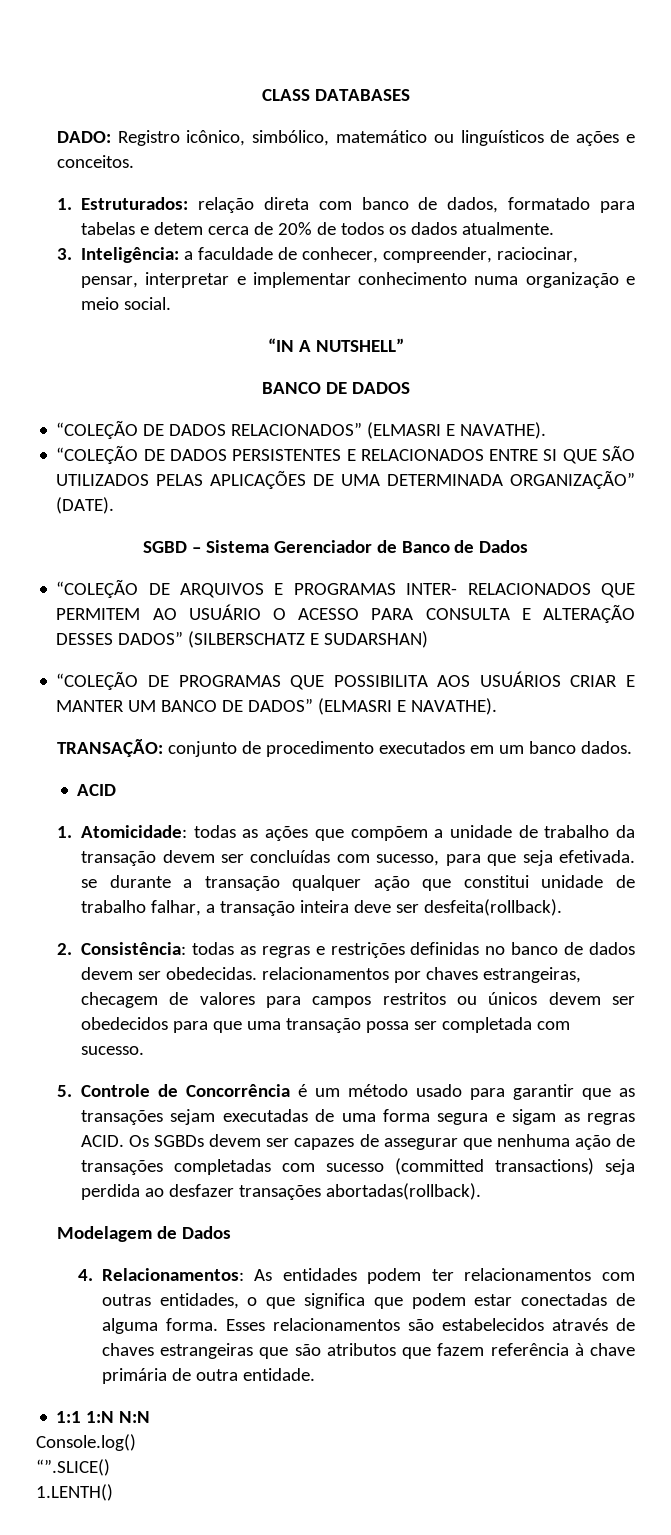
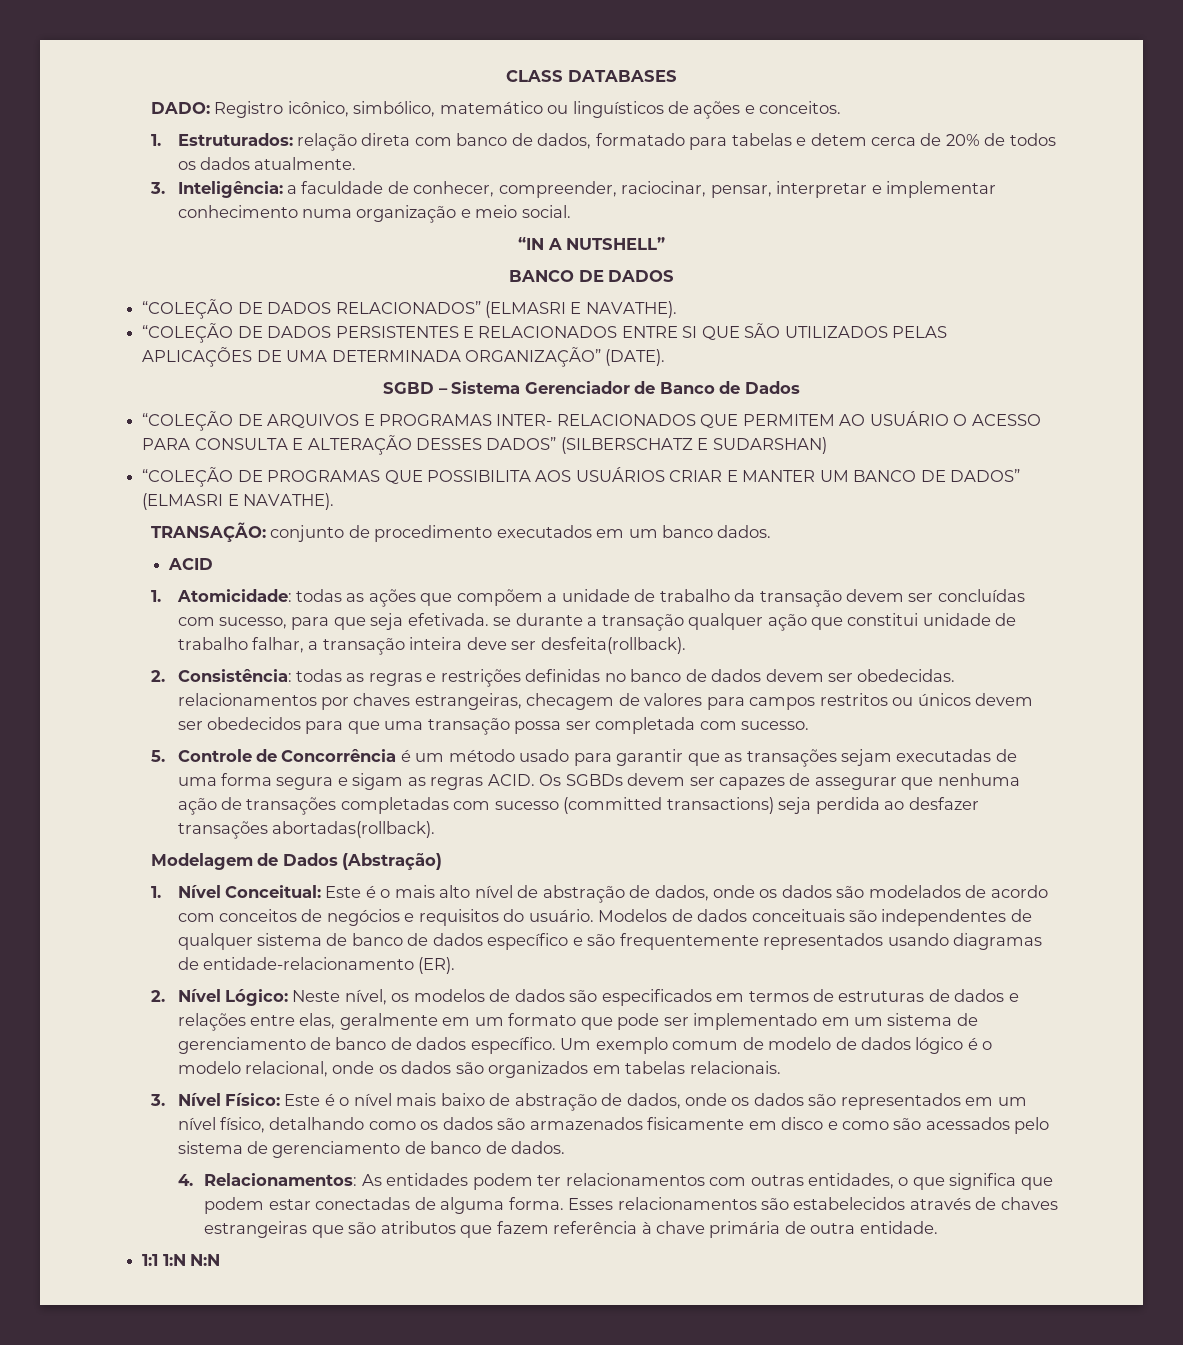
- Modelagem de Dados
+ Modelagem de Dados (Abstração)
+ 1. Nível Conceitual: Este é o mais alto nível de abstração de dados, onde os dados são modelados de acordo com conceitos de negócios e requisitos do usuário. Modelos de dados conceituais são independentes de qualquer sistema de banco de dados específico e são frequentemente representados usando diagramas de entidade-relacionamento (ER).
+ 2. Nível Lógico: Neste nível, os modelos de dados são especificados em termos de estruturas de dados e relações entre elas, geralmente em um formato que pode ser implementado em um sistema de gerenciamento de banco de dados específico. Um exemplo comum de modelo de dados lógico é o modelo relacional, onde os dados são organizados em tabelas relacionais.
+ 3. Nível Físico: Este é o nível mais baixo de abstração de dados, onde os dados são representados em um nível físico, detalhando como os dados são armazenados fisicamente em disco e como são acessados pelo sistema de gerenciamento de banco de dados.
- Console.log()
- “”.SLICE()
- 1.LENTH()

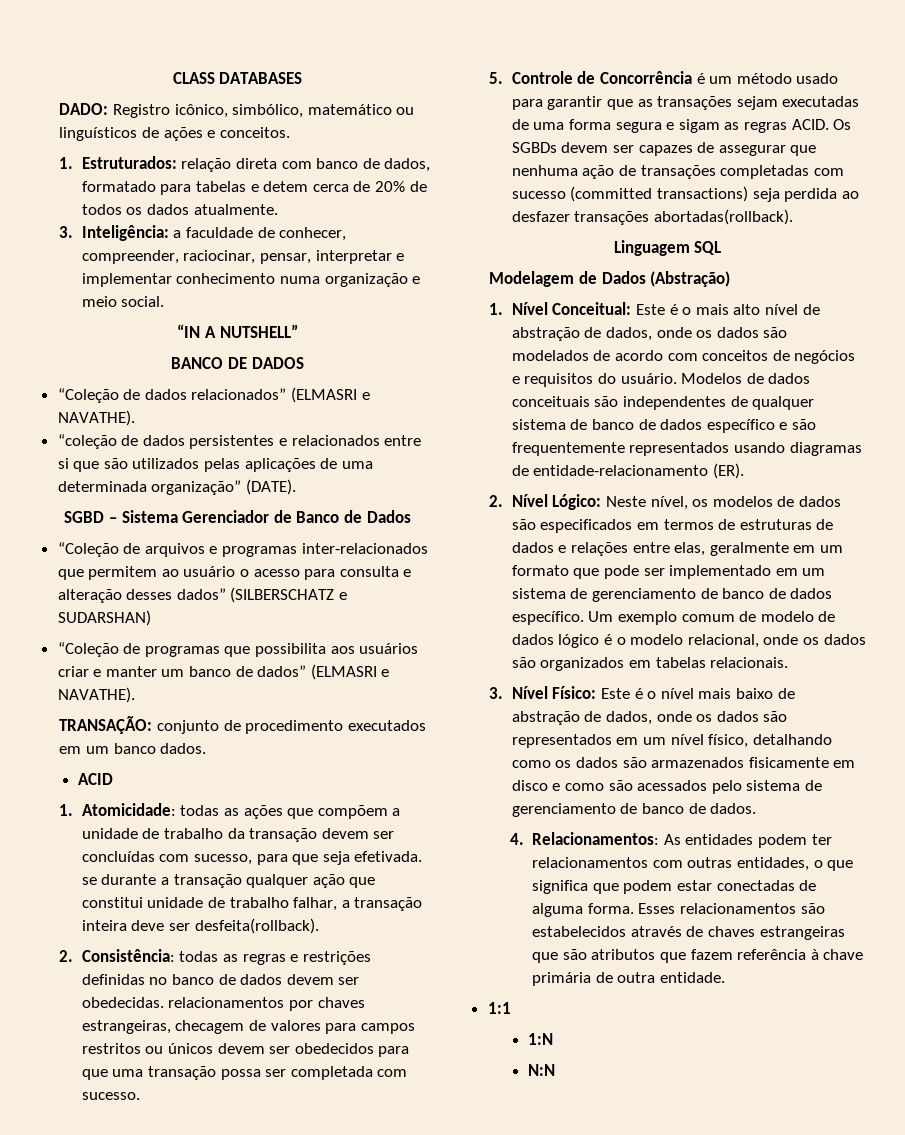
- “COLEÇÃO DE DADOS RELACIONADOS” (ELMASRI E NAVATHE).
- “COLEÇÃO DE DADOS PERSISTENTES E RELACIONADOS ENTRE SI QUE SÃO UTILIZADOS PELAS APLICAÇÕES DE UMA DETERMINADA ORGANIZAÇÃO” (DATE).
+ “Coleção de dados relacionados” (ELMASRI e NAVATHE).
+ “coleção de dados persistentes e relacionados entre si que são utilizados pelas aplicações de uma determinada organização” (DATE).
- “COLEÇÃO DE ARQUIVOS E PROGRAMAS INTER- RELACIONADOS QUE PERMITEM AO USUÁRIO O ACESSO PARA CONSULTA E ALTERAÇÃO DESSES DADOS” (SILBERSCHATZ E SUDARSHAN)
- “COLEÇÃO DE PROGRAMAS QUE POSSIBILITA AOS USUÁRIOS CRIAR E MANTER UM BANCO DE DADOS” (ELMASRI E NAVATHE).
+ “Coleção de arquivos e programas inter-relacionados que permitem ao usuário o acesso para consulta e alteração desses dados” (SILBERSCHATZ e SUDARSHAN)
+ “Coleção de programas que possibilita aos usuários criar e manter um banco de dados” (ELMASRI e NAVATHE).
+ Linguagem SQL
- 1:1 1:N N:N
+ 1:1
+ 1:N
+ N:N

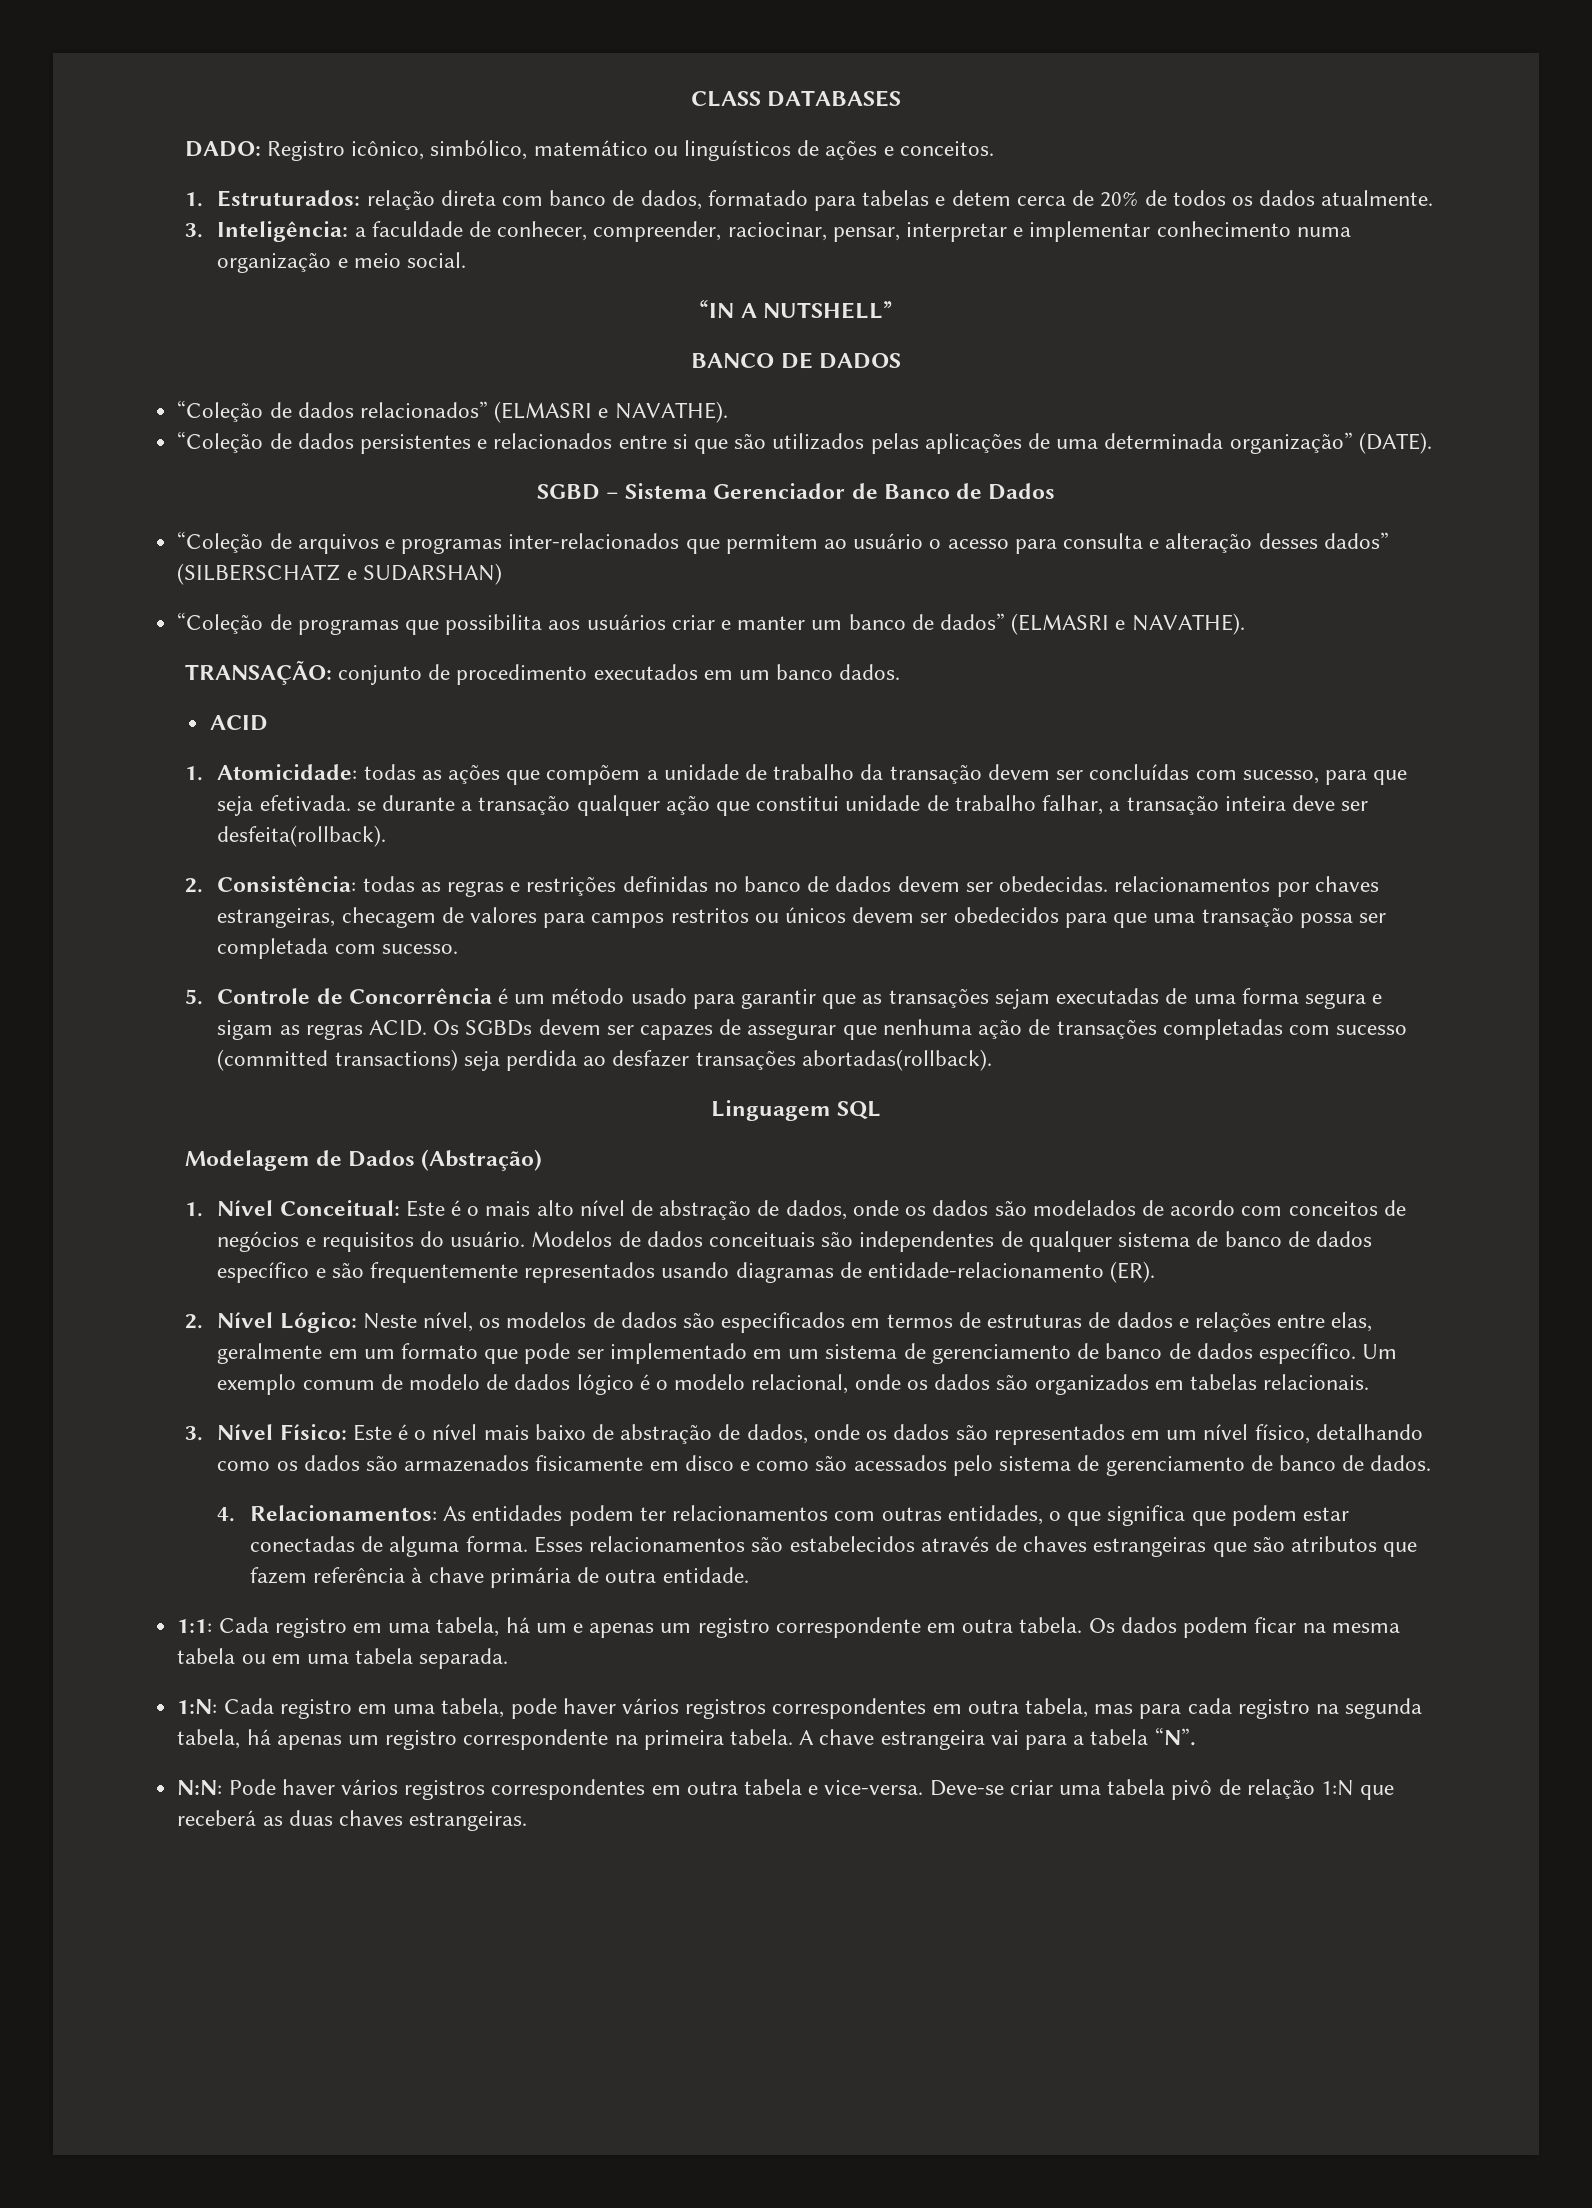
- “coleção de dados persistentes e relacionados entre si que são utilizados pelas aplicações de uma determinada organização” (DATE).
+ “Coleção de dados persistentes e relacionados entre si que são utilizados pelas aplicações de uma determinada organização” (DATE).
- 1:1
- 1:N
- N:N
+ 1:1: Cada registro em uma tabela, há um e apenas um registro correspondente em outra tabela. Os dados podem ficar na mesma tabela ou em uma tabela separada.
+ 1:N: Cada registro em uma tabela, pode haver vários registros correspondentes em outra tabela, mas para cada registro na segunda tabela, há apenas um registro correspondente na primeira tabela. A chave estrangeira vai para a tabela “N”.
+ N:N: Pode haver vários registros correspondentes em outra tabela e vice-versa. Deve-se criar uma tabela pivô de relação 1:N que receberá as duas chaves estrangeiras.

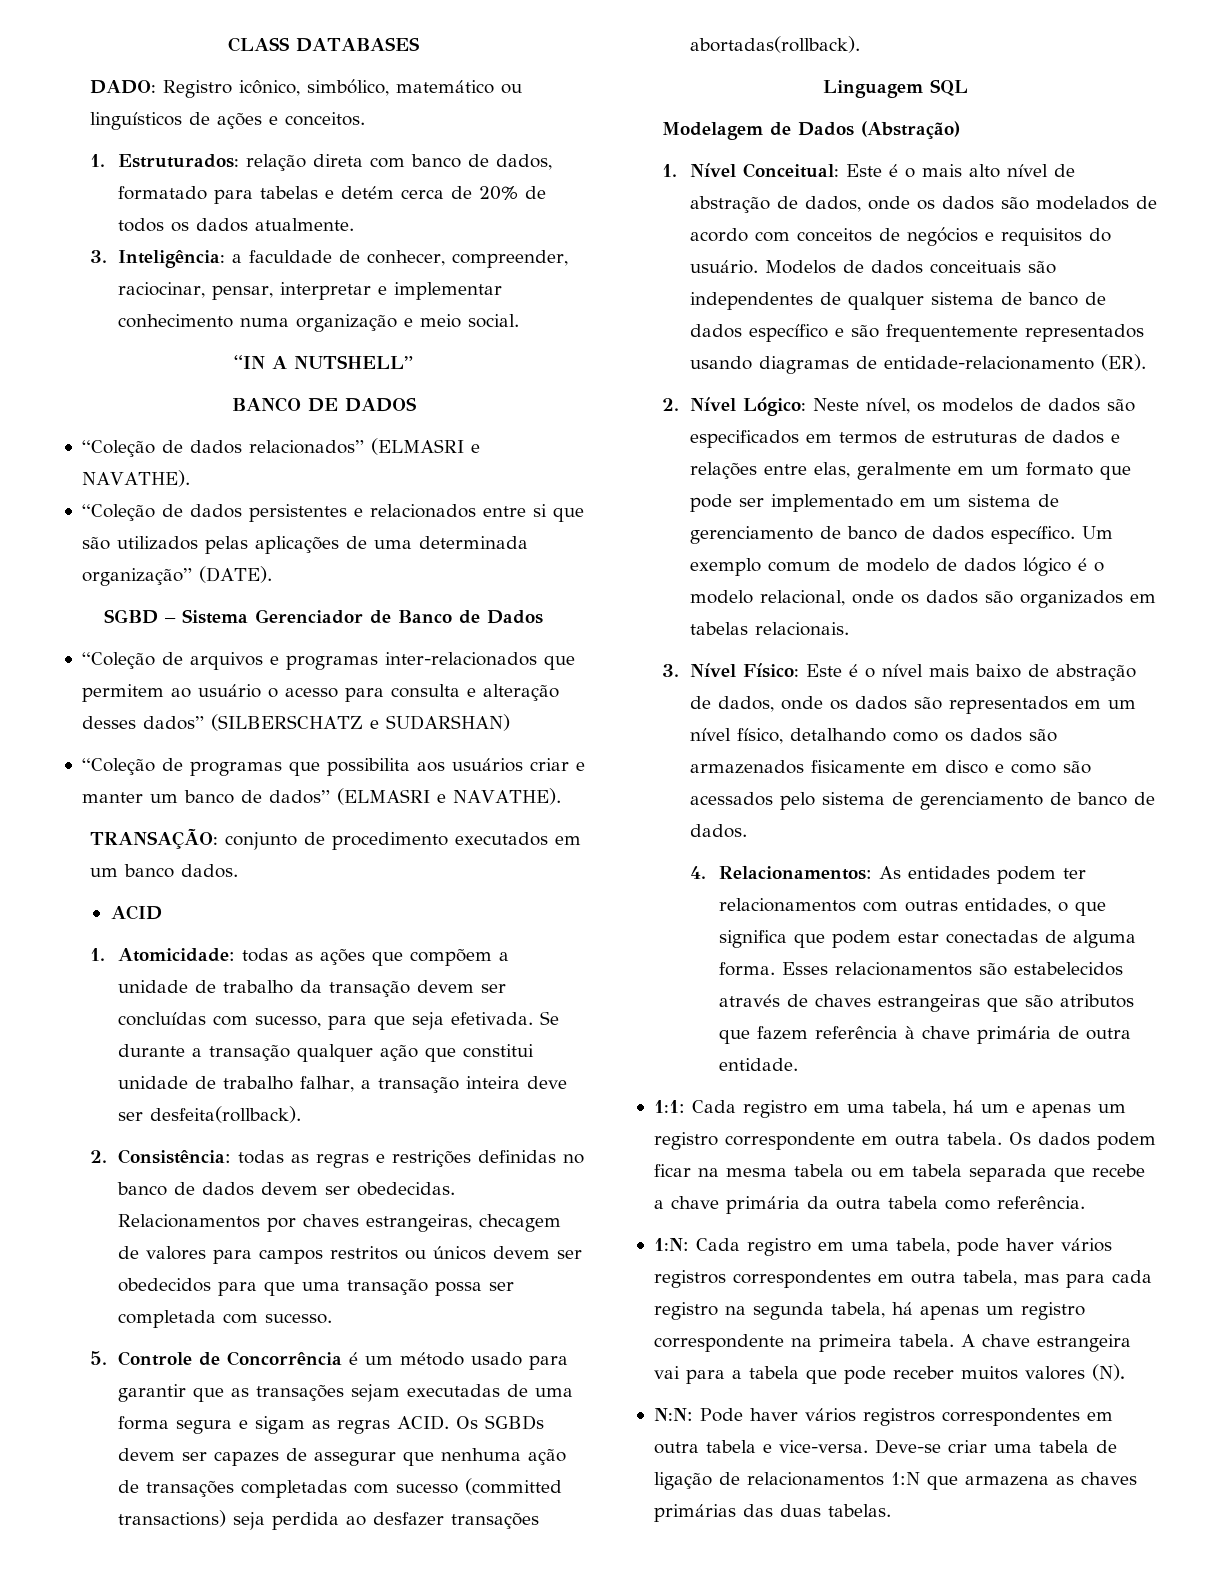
- 1. Estruturados: relação direta com banco de dados, formatado para tabelas e detem cerca de 20% de todos os dados atualmente.
+ 1. Estruturados: relação direta com banco de dados, formatado para tabelas e detém cerca de 20% de todos os dados atualmente.
- 1. Atomicidade: todas as ações que compõem a unidade de trabalho da transação devem ser concluídas com sucesso, para que seja efetivada. se durante a transação qualquer ação que constitui unidade de trabalho falhar, a transação inteira deve ser desfeita(rollback).
+ 1. Atomicidade: todas as ações que compõem a unidade de trabalho da transação devem ser concluídas com sucesso, para que seja efetivada. Se durante a transação qualquer ação que constitui unidade de trabalho falhar, a transação inteira deve ser desfeita(rollback).
- 2. Consistência: todas as regras e restrições definidas no banco de dados devem ser obedecidas. relacionamentos por chaves estrangeiras, checagem de valores para campos restritos ou únicos devem ser obedecidos para que uma transação possa ser completada com sucesso.
+ 2. Consistência: todas as regras e restrições definidas no banco de dados devem ser obedecidas. Relacionamentos por chaves estrangeiras, checagem de valores para campos restritos ou únicos devem ser obedecidos para que uma transação possa ser completada com sucesso.
- Os dados podem ficar na mesma tabela ou em uma tabela separada.
+ Os dados podem ficar na mesma tabela ou em tabela separada que recebe a chave primária da outra tabela como referência.
- A chave estrangeira vai para a tabela “N”.
+ A chave estrangeira vai para a tabela que pode receber muitos valores (N).
- Deve-se criar uma tabela pivô de relação 1:N que receberá as duas chaves estrangeiras.
+ Deve-se criar uma tabela de ligação de relacionamentos 1:N que armazena as chaves primárias das duas tabelas.

